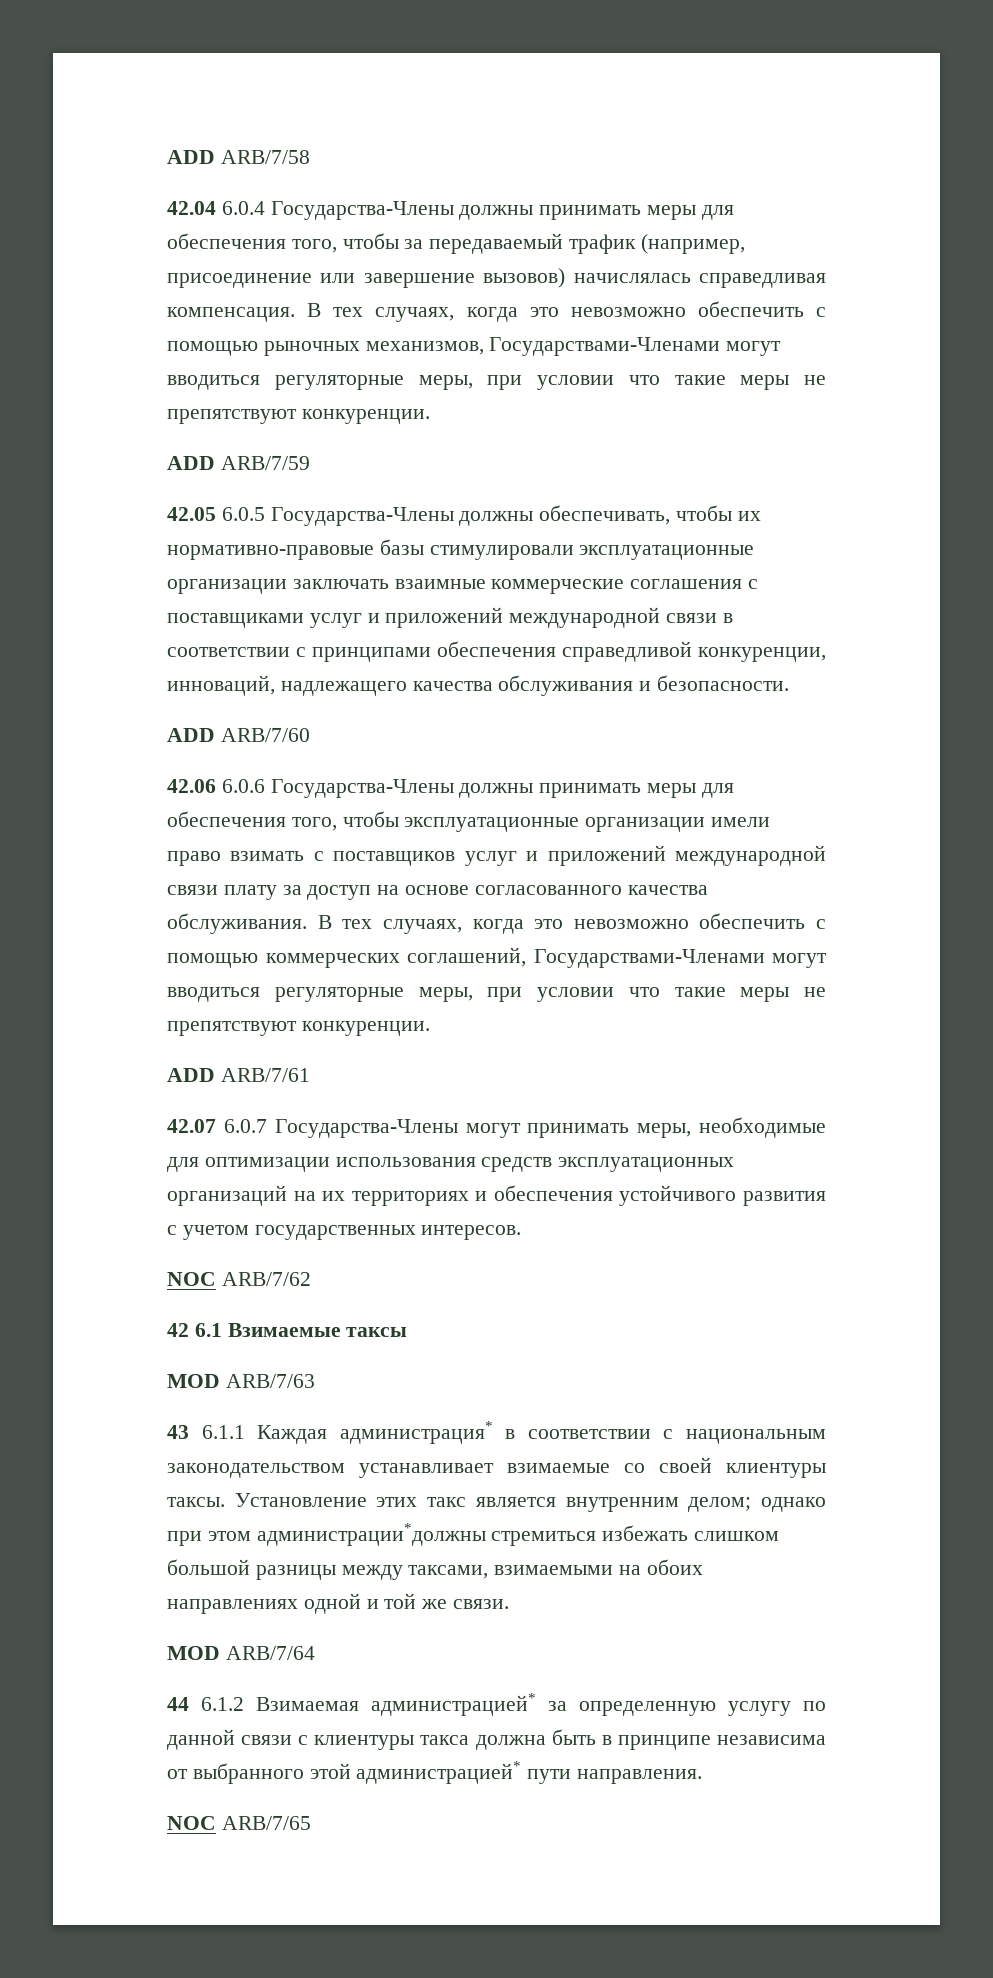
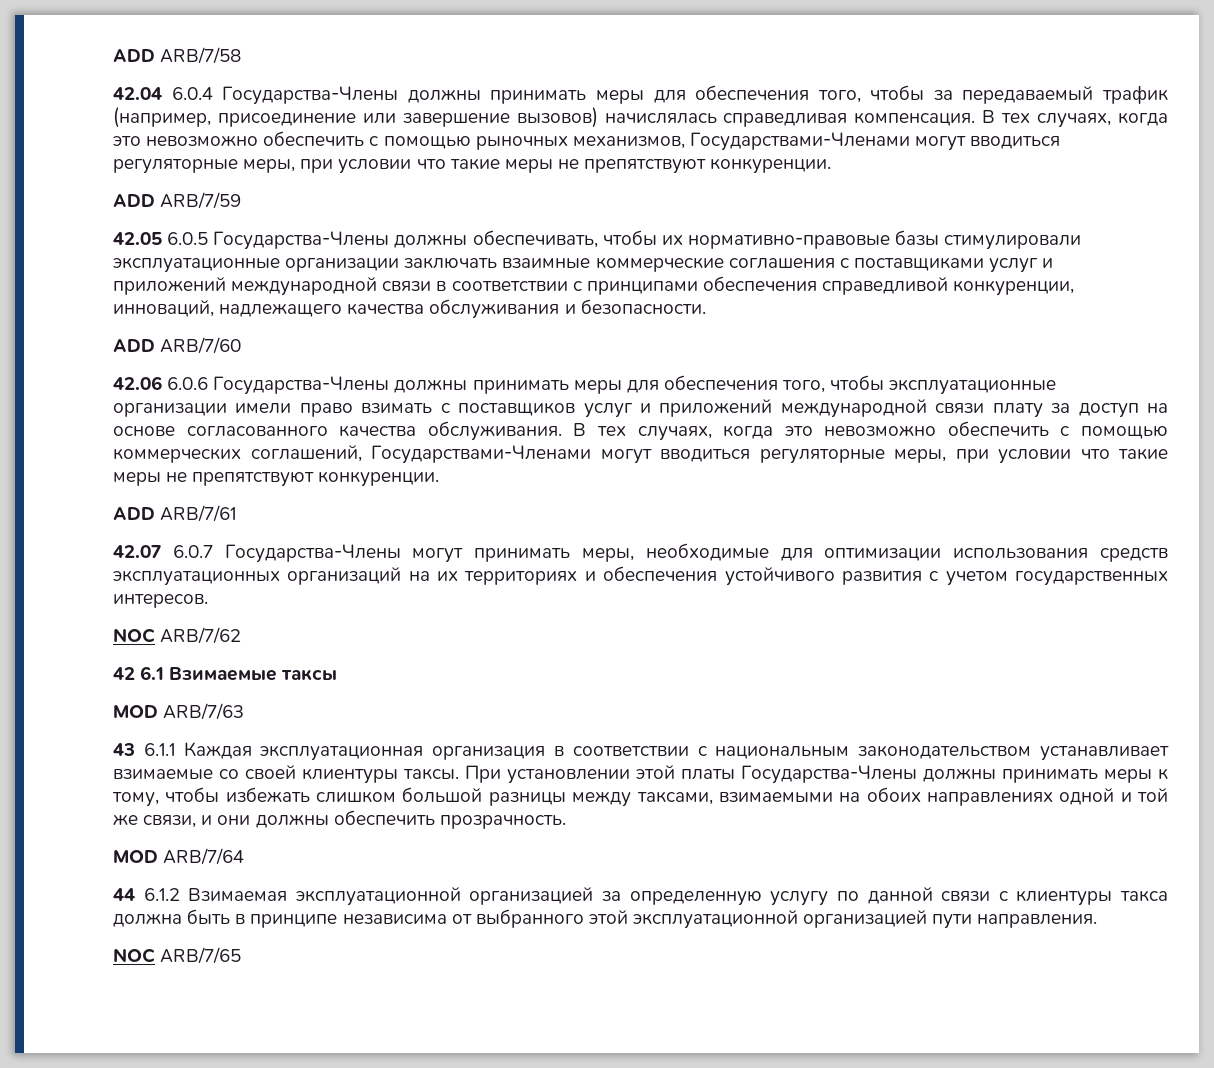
- 43 6.1.1 Каждая администрация* в соответствии с национальным законодательством устанавливает взимаемые со своей клиентуры таксы.
+ 43 6.1.1 Каждая эксплуатационная организация в соответствии с национальным законодательством устанавливает взимаемые со своей клиентуры таксы.
- Установление этих такс является внутренним делом; однако при этом администрации*должны стремиться избежать слишком большой разницы между таксами, взимаемыми на обоих направлениях одной и той же связи.
+ При установлении этой платы Государства-Члены должны принимать меры к тому, чтобы избежать слишком большой разницы между таксами, взимаемыми на обоих направлениях одной и той же связи, и они должны обеспечить прозрачность.
- 44 6.1.2 Взимаемая администрацией* за определенную услугу по данной связи с клиентуры такса должна быть в принципе независима от выбранного этой администрацией* пути направления.
+ 44 6.1.2 Взимаемая эксплуатационной организацией за определенную услугу по данной связи с клиентуры такса должна быть в принципе независима от выбранного этой эксплуатационной организацией пути направления.

